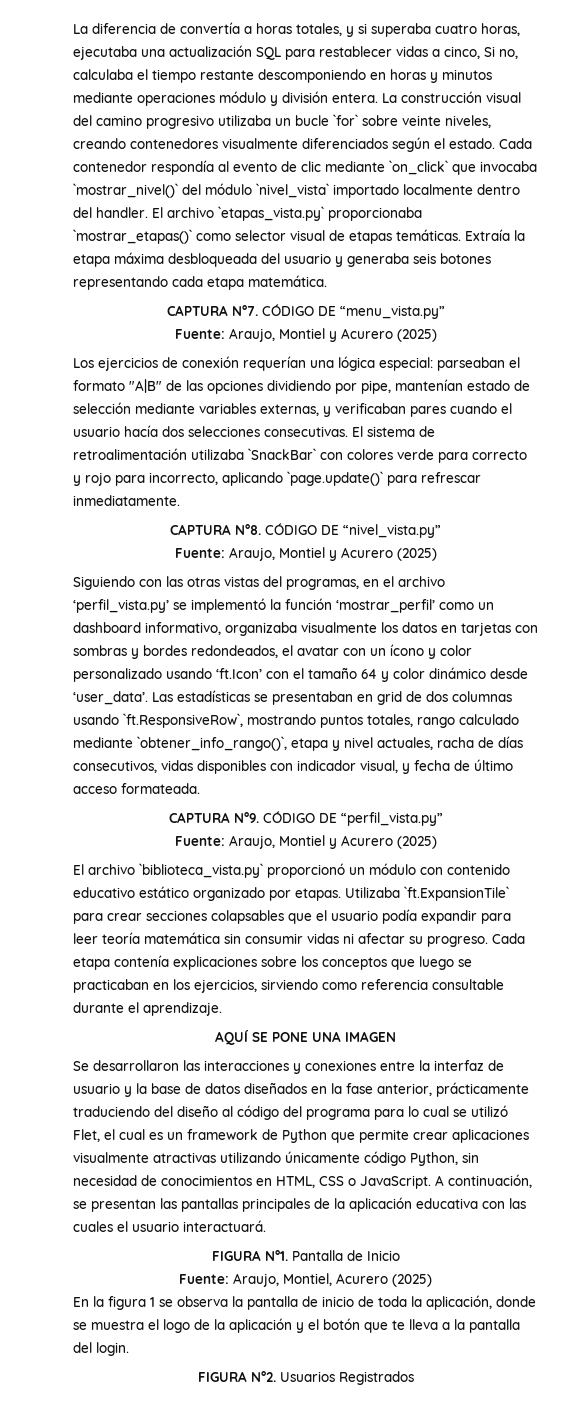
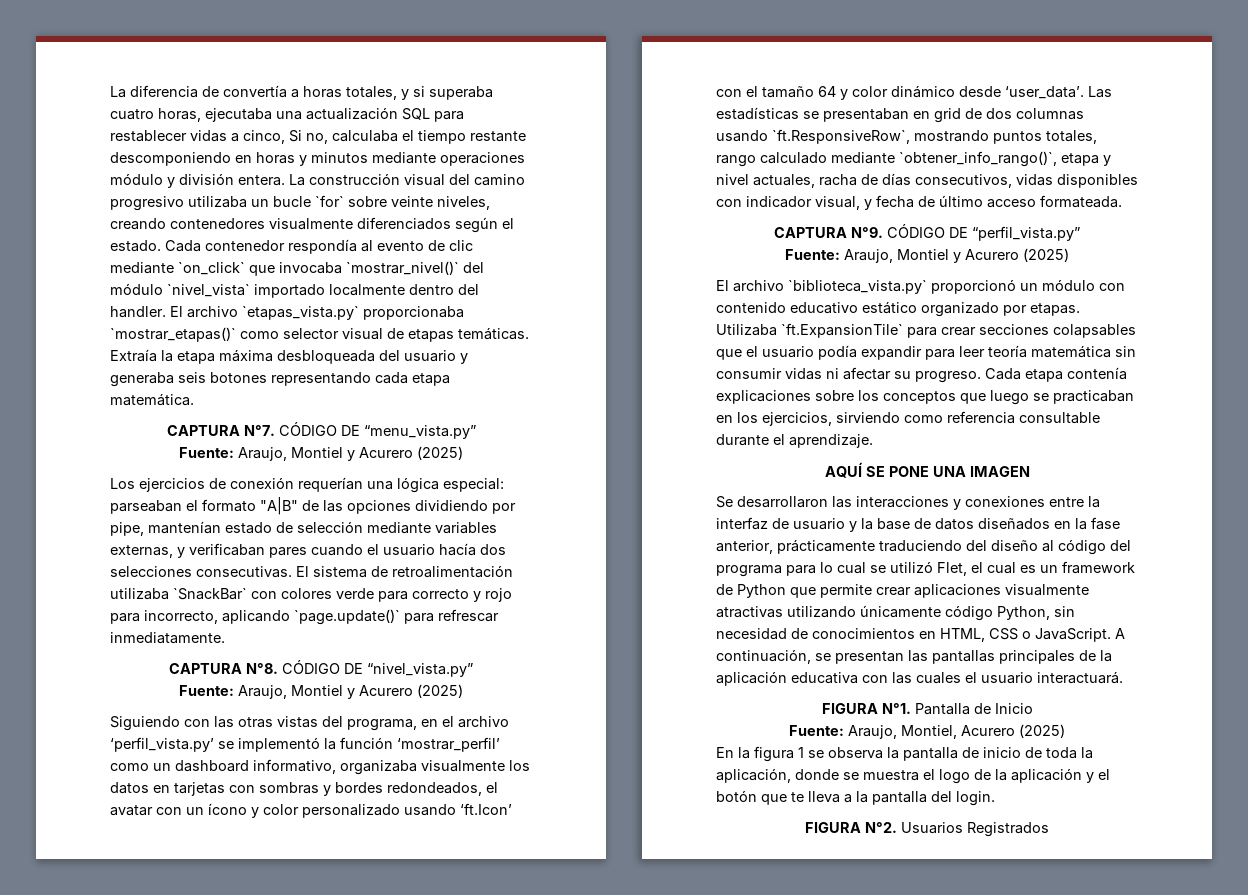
- Siguiendo con las otras vistas del programas, en el archivo ‘perfil_vista.py’ se implementó la función ‘mostrar_perfil’ como un dashboard informativo, organizaba visualmente los datos en tarjetas con sombras y bordes redondeados, el avatar con un ícono y color personalizado usando ‘ft.Icon’ con el tamaño 64 y color dinámico desde ‘user_data’.
+ Siguiendo con las otras vistas del programa, en el archivo ‘perfil_vista.py’ se implementó la función ‘mostrar_perfil’ como un dashboard informativo, organizaba visualmente los datos en tarjetas con sombras y bordes redondeados, el avatar con un ícono y color personalizado usando ‘ft.Icon’ con el tamaño 64 y color dinámico desde ‘user_data’.

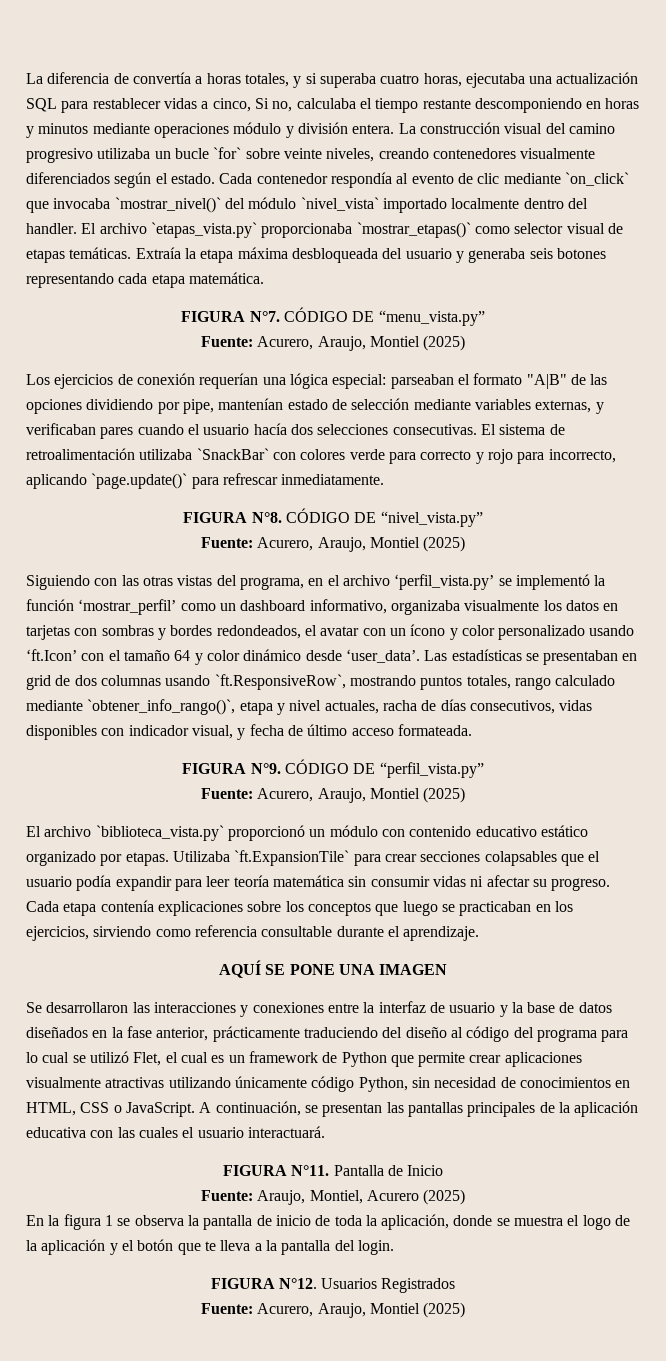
- CAPTURA N°7. CÓDIGO DE “menu_vista.py”
- Fuente: Araujo, Montiel y Acurero (2025)
+ FIGURA N°7. CÓDIGO DE “menu_vista.py”
+ Fuente: Acurero, Araujo, Montiel (2025)
- CAPTURA N°8. CÓDIGO DE “nivel_vista.py”
- Fuente: Araujo, Montiel y Acurero (2025)
+ FIGURA N°8. CÓDIGO DE “nivel_vista.py”
+ Fuente: Acurero, Araujo, Montiel (2025)
- CAPTURA N°9. CÓDIGO DE “perfil_vista.py”
- Fuente: Araujo, Montiel y Acurero (2025)
+ FIGURA N°9. CÓDIGO DE “perfil_vista.py”
+ Fuente: Acurero, Araujo, Montiel (2025)
- FIGURA N°1. Pantalla de Inicio
+ FIGURA N°11. Pantalla de Inicio
- FIGURA N°2. Usuarios Registrados
+ FIGURA N°12. Usuarios Registrados
+ Fuente: Acurero, Araujo, Montiel (2025)

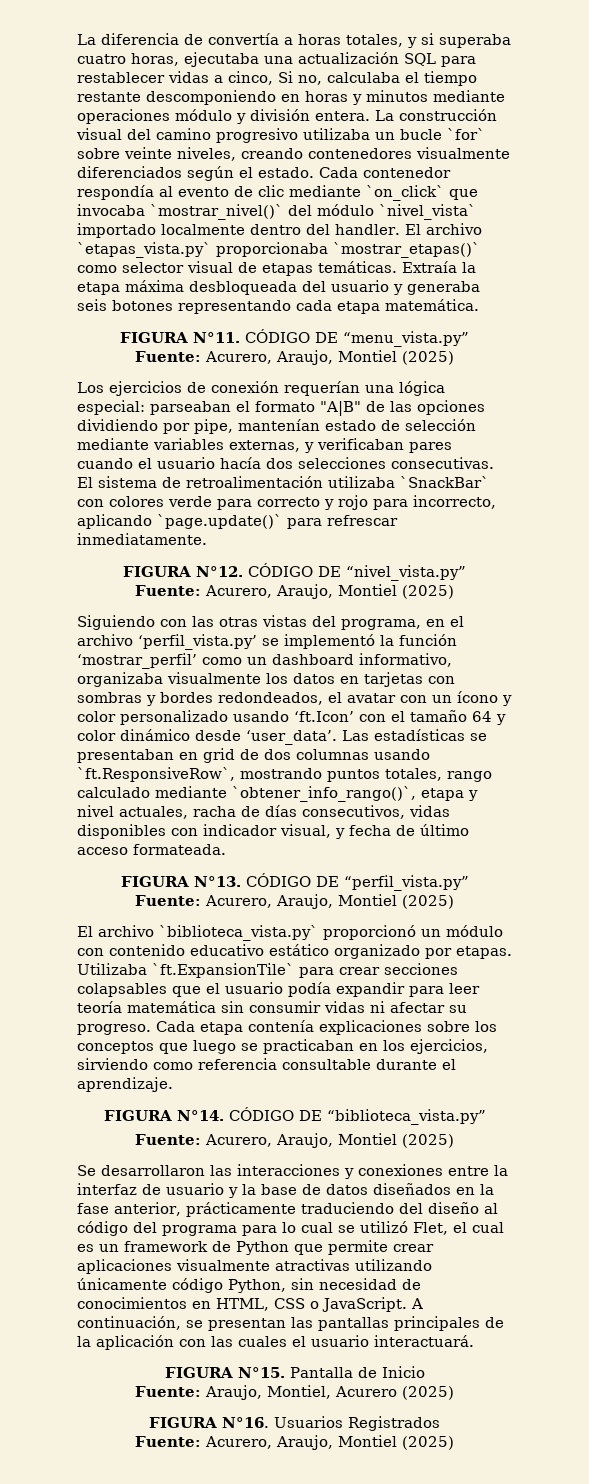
- FIGURA N°7. CÓDIGO DE “menu_vista.py”
+ FIGURA N°11. CÓDIGO DE “menu_vista.py”
- FIGURA N°8. CÓDIGO DE “nivel_vista.py”
+ FIGURA N°12. CÓDIGO DE “nivel_vista.py”
- FIGURA N°9. CÓDIGO DE “perfil_vista.py”
+ FIGURA N°13. CÓDIGO DE “perfil_vista.py”
- AQUÍ SE PONE UNA IMAGEN
+ FIGURA N°14. CÓDIGO DE “biblioteca_vista.py”
+ Fuente: Acurero, Araujo, Montiel (2025)
- A continuación, se presentan las pantallas principales de la aplicación educativa con las cuales el usuario interactuará.
+ A continuación, se presentan las pantallas principales de la aplicación con las cuales el usuario interactuará.
- FIGURA N°11.
+ FIGURA N°15.
- En la figura 1 se observa la pantalla de inicio de toda la aplicación, donde se muestra el logo de la aplicación y el botón que te lleva a la pantalla del login.
- FIGURA N°12.
+ FIGURA N°16.

